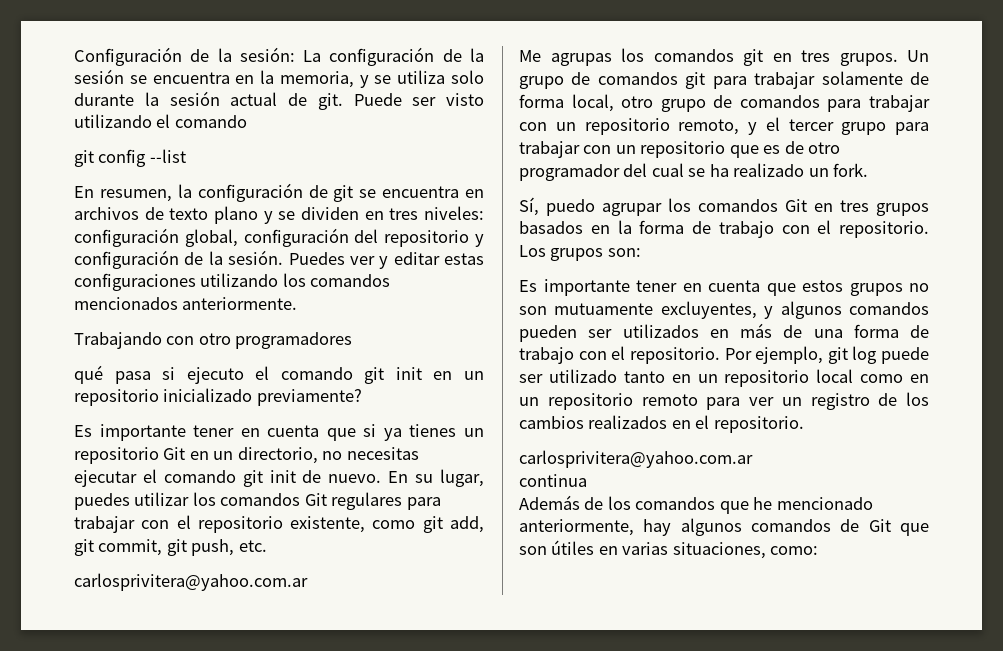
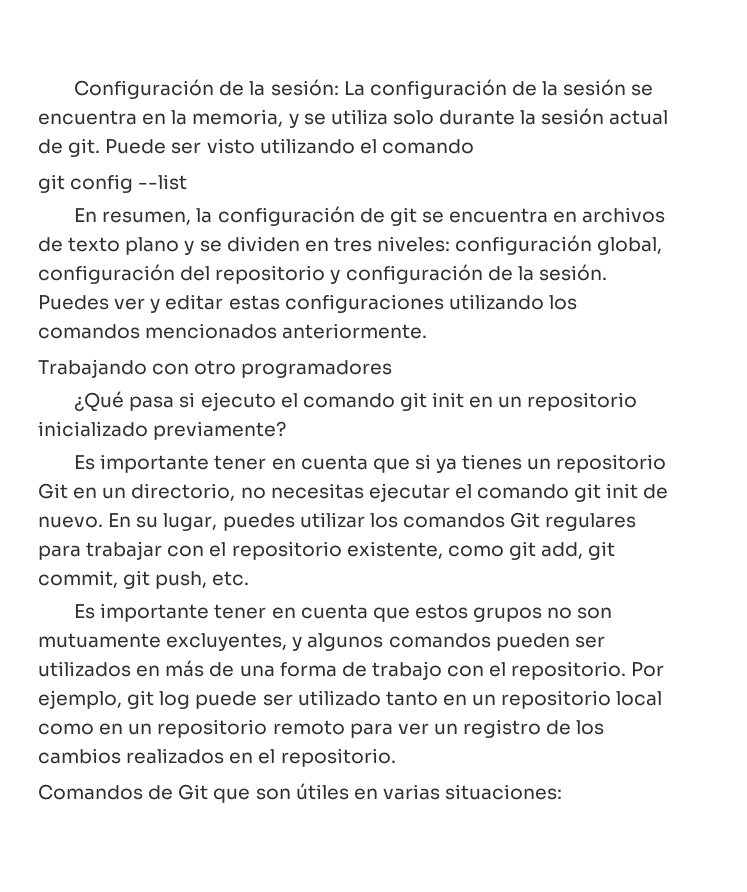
- qué pasa si ejecuto el comando git init en un repositorio inicializado previamente?
+ ¿Qué pasa si ejecuto el comando git init en un repositorio inicializado previamente?
  En su lugar, puedes utilizar los comandos Git regulares para trabajar con el repositorio existente, como git add, git commit, git push, etc.
- carlosprivitera@yahoo.com.ar
- Me agrupas los comandos git en tres grupos. Un grupo de comandos git para trabajar solamente de forma local, otro grupo de comandos para trabajar con un repositorio remoto, y el tercer grupo para trabajar con un repositorio que es de otro programador del cual se ha realizado un fork.
- Sí, puedo agrupar los comandos Git en tres grupos basados en la forma de trabajo con el repositorio. Los grupos son:
  Por ejemplo, git log puede ser utilizado tanto en un repositorio local como en un repositorio remoto para ver un registro de los cambios realizados en el repositorio.
- carlosprivitera@yahoo.com.ar
- continua
- Además de los comandos que he mencionado anteriormente, hay algunos comandos de Git que son útiles en varias situaciones, como:
+ Comandos de Git que son útiles en varias situaciones:

